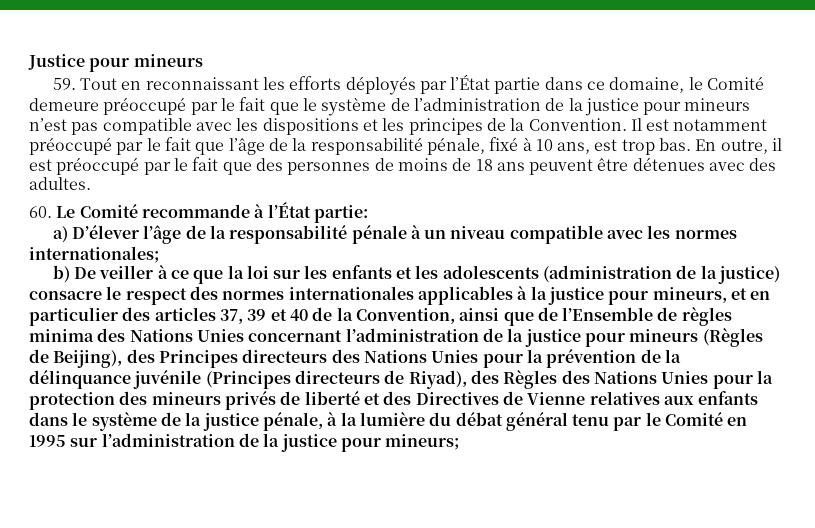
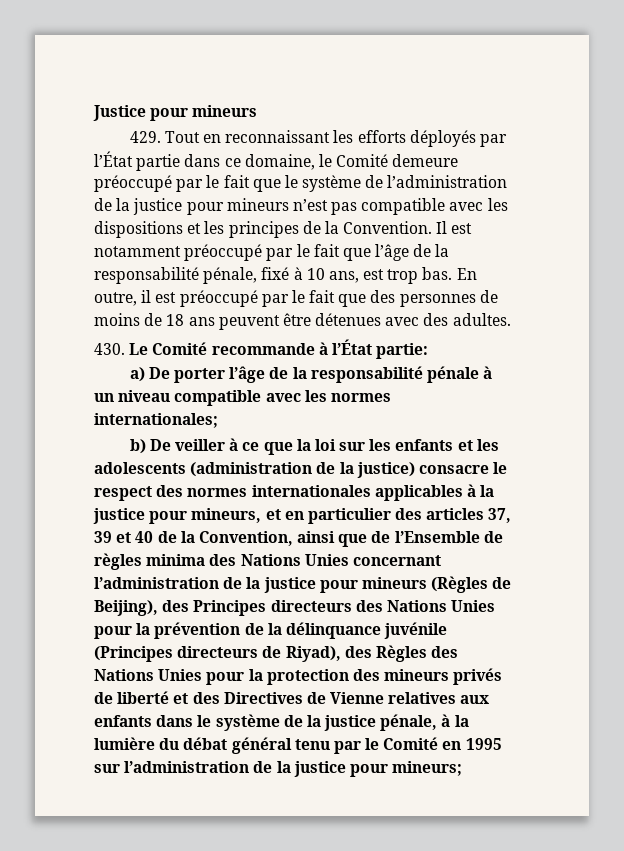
- 59. Tout en reconnaissant les efforts déployés par l’État partie dans ce domaine, le Comité demeure préoccupé par le fait que le système de l’administration de la justice pour mineurs n’est pas compatible avec les dispositions et les principes de la Convention.
+ 429. Tout en reconnaissant les efforts déployés par l’État partie dans ce domaine, le Comité demeure préoccupé par le fait que le système de l’administration de la justice pour mineurs n’est pas compatible avec les dispositions et les principes de la Convention.
- 60. Le Comité recommande à l’État partie:
+ 430. Le Comité recommande à l’État partie:
- a) D’élever l’âge de la responsabilité pénale à un niveau compatible avec les normes internationales;
+ a) De porter l’âge de la responsabilité pénale à un niveau compatible avec les normes internationales;

